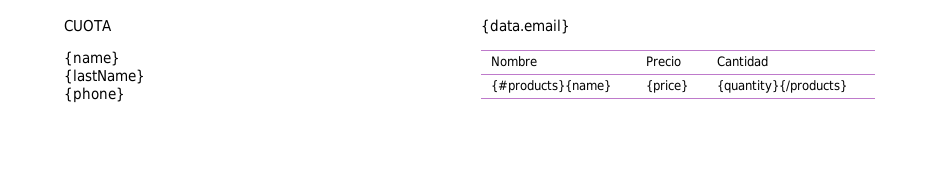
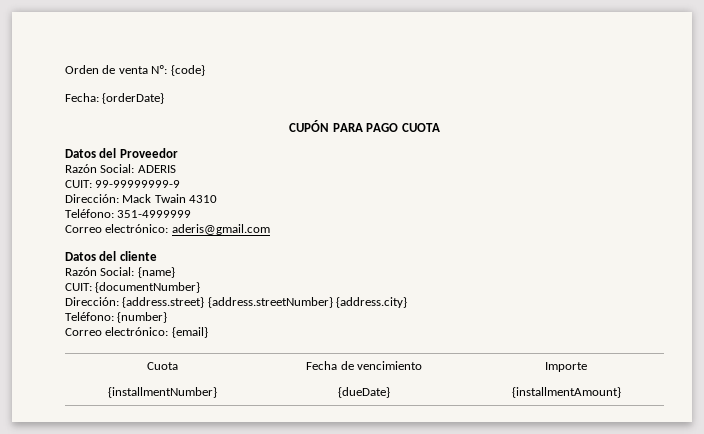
- CUOTA
- {name}
- {lastName}
- {phone}
- {data.email}
- Nombre | Precio | Cantidad
- {#products}{name} | {price} | {quantity}{/products}
+ Orden de venta Nº: {code}
+ Fecha: {orderDate}
+ CUPÓN PARA PAGO CUOTA
+ Datos del Proveedor
+ Razón Social: ADERIS
+ CUIT: 99-99999999-9
+ Dirección: Mack Twain 4310
+ Teléfono: 351-4999999
+ Correo electrónico: aderis@gmail.com
+ Datos del cliente
+ Razón Social: {name}
+ CUIT: {documentNumber}
+ Dirección: {address.street} {address.streetNumber} {address.city}
+ Teléfono: {number}
+ Correo electrónico: {email}
+ Cuota | Fecha de vencimiento | Importe
+ {installmentNumber} | {dueDate} | {installmentAmount}

